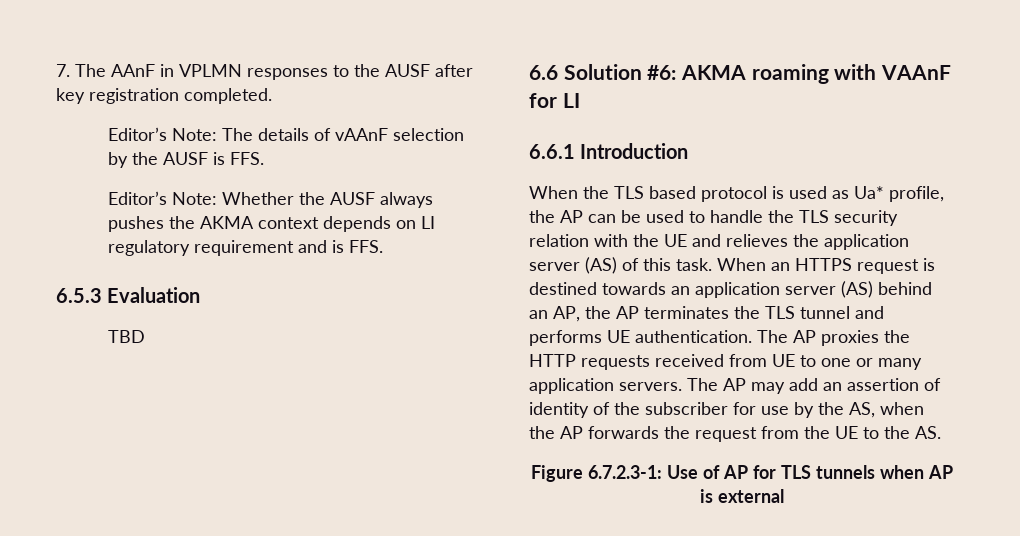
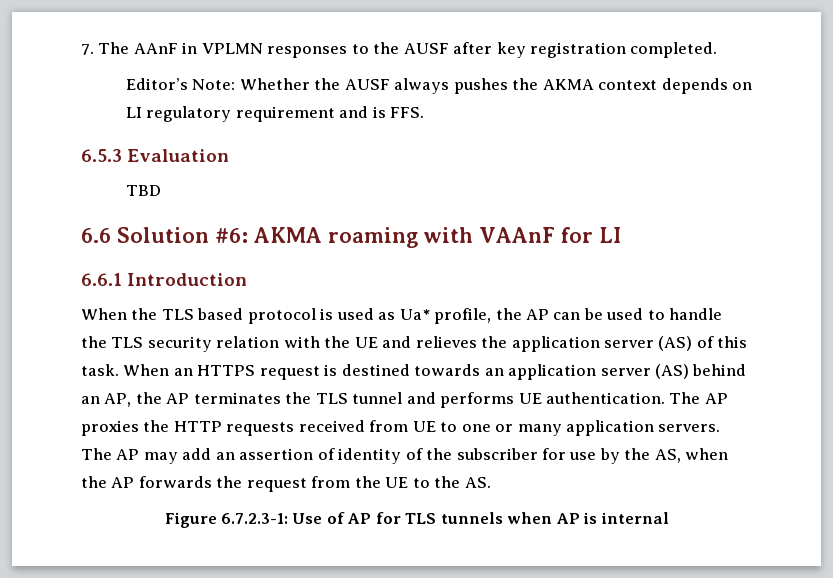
- Editor’s Note: The details of vAAnF selection by the AUSF is FFS.
- Figure 6.7.2.3-1: Use of AP for TLS tunnels when AP is external
+ Figure 6.7.2.3-1: Use of AP for TLS tunnels when AP is internal

